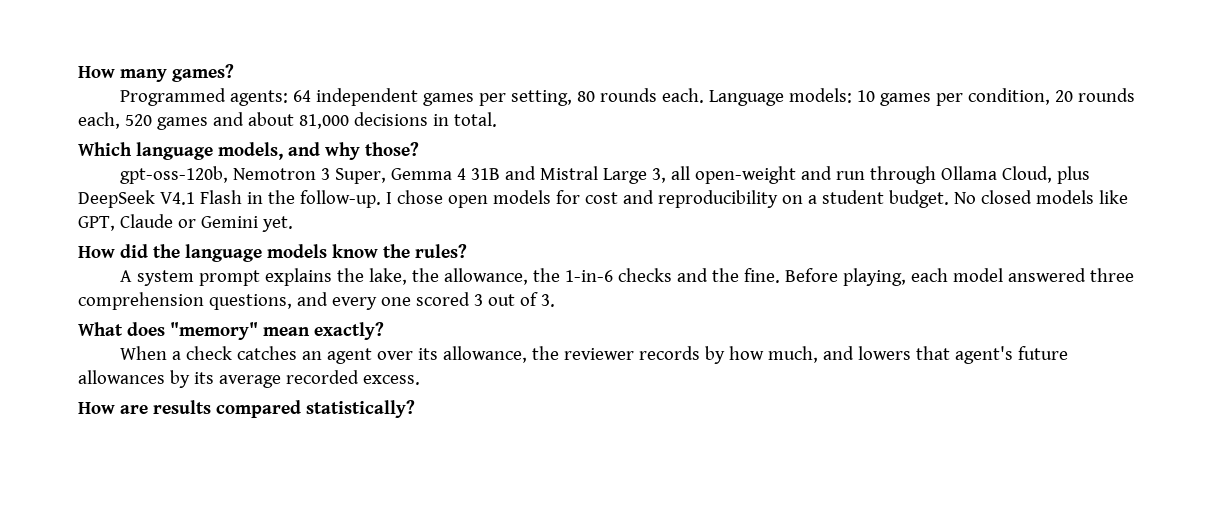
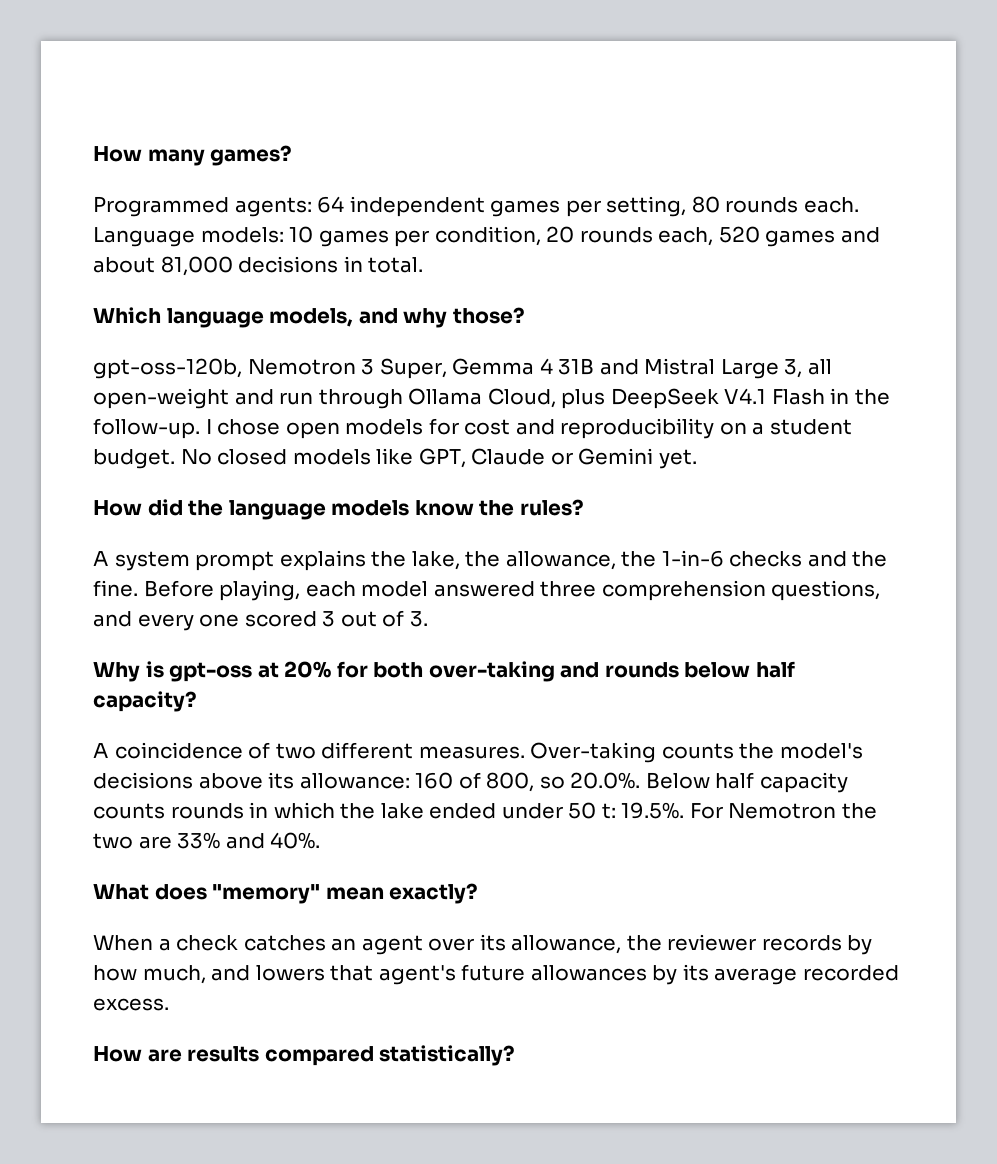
+ Why is gpt-oss at 20% for both over-taking and rounds below half capacity?
+ A coincidence of two different measures. Over-taking counts the model's decisions above its allowance: 160 of 800, so 20.0%. Below half capacity counts rounds in which the lake ended under 50 t: 19.5%. For Nemotron the two are 33% and 40%.

